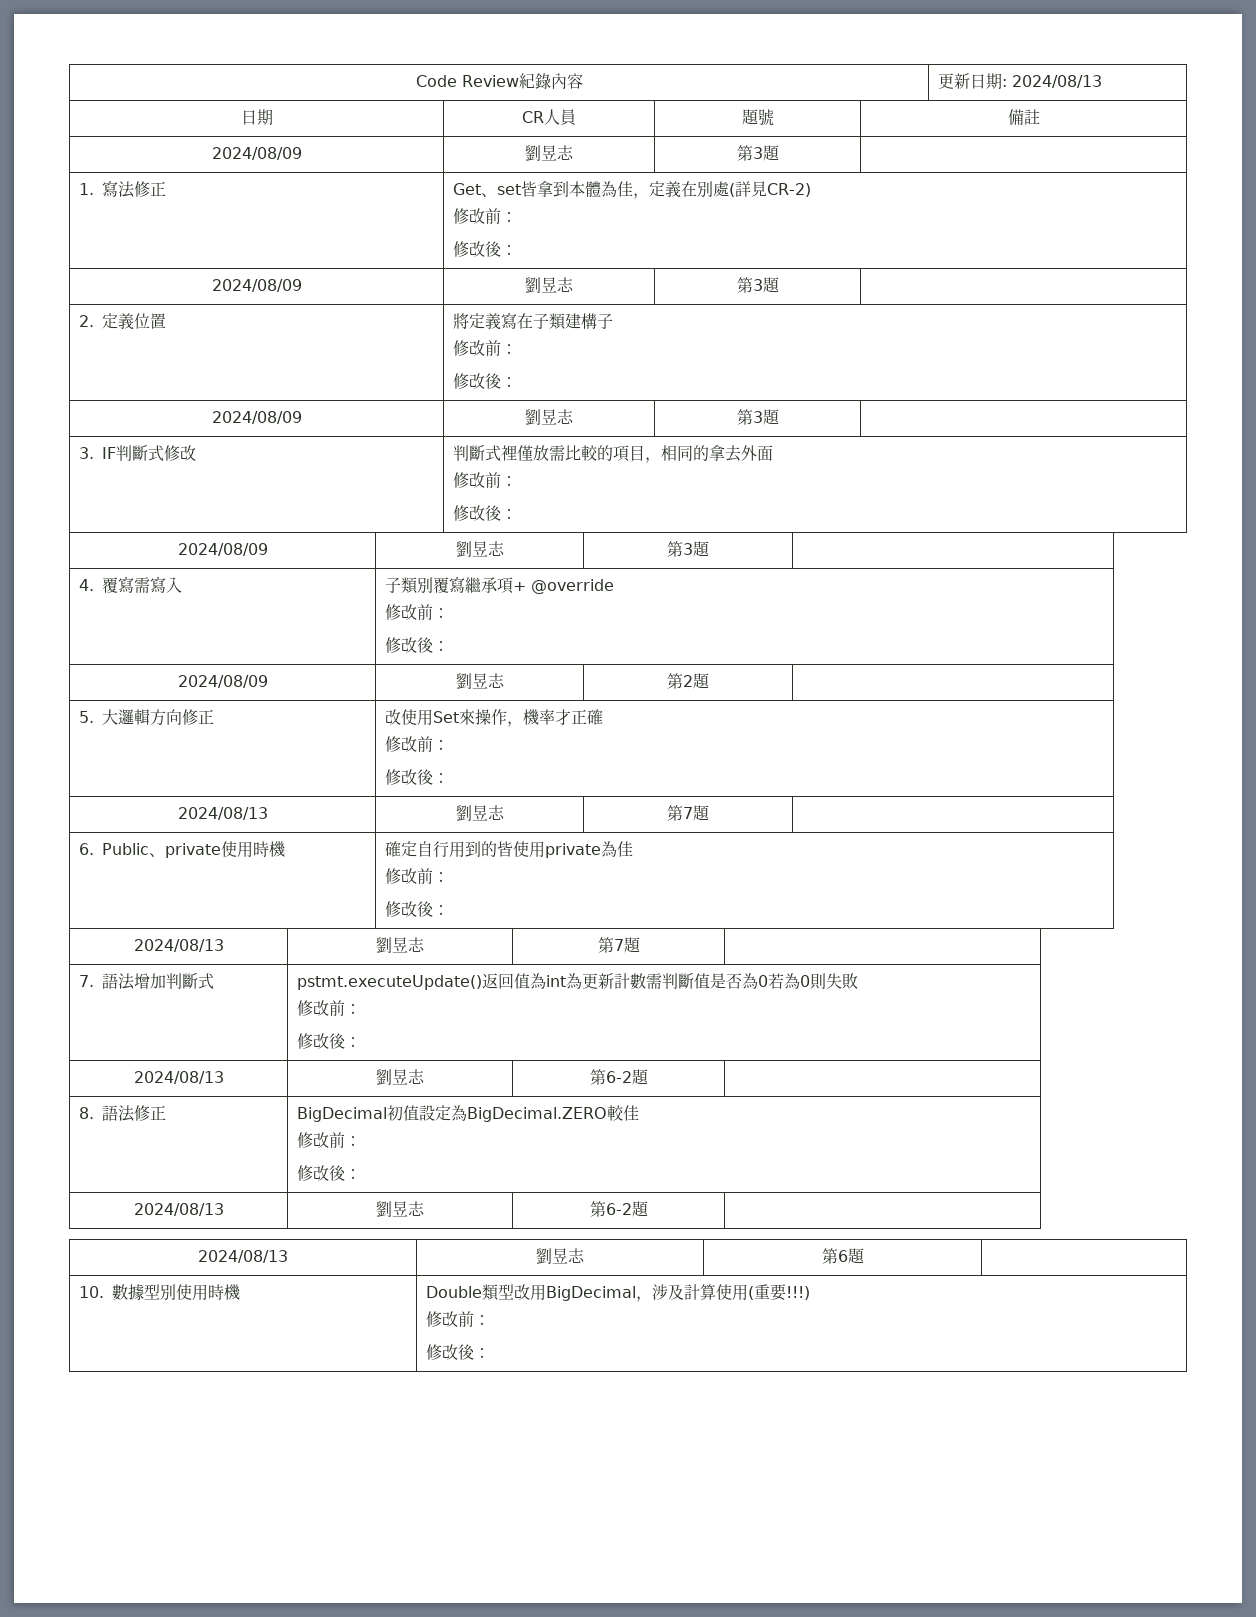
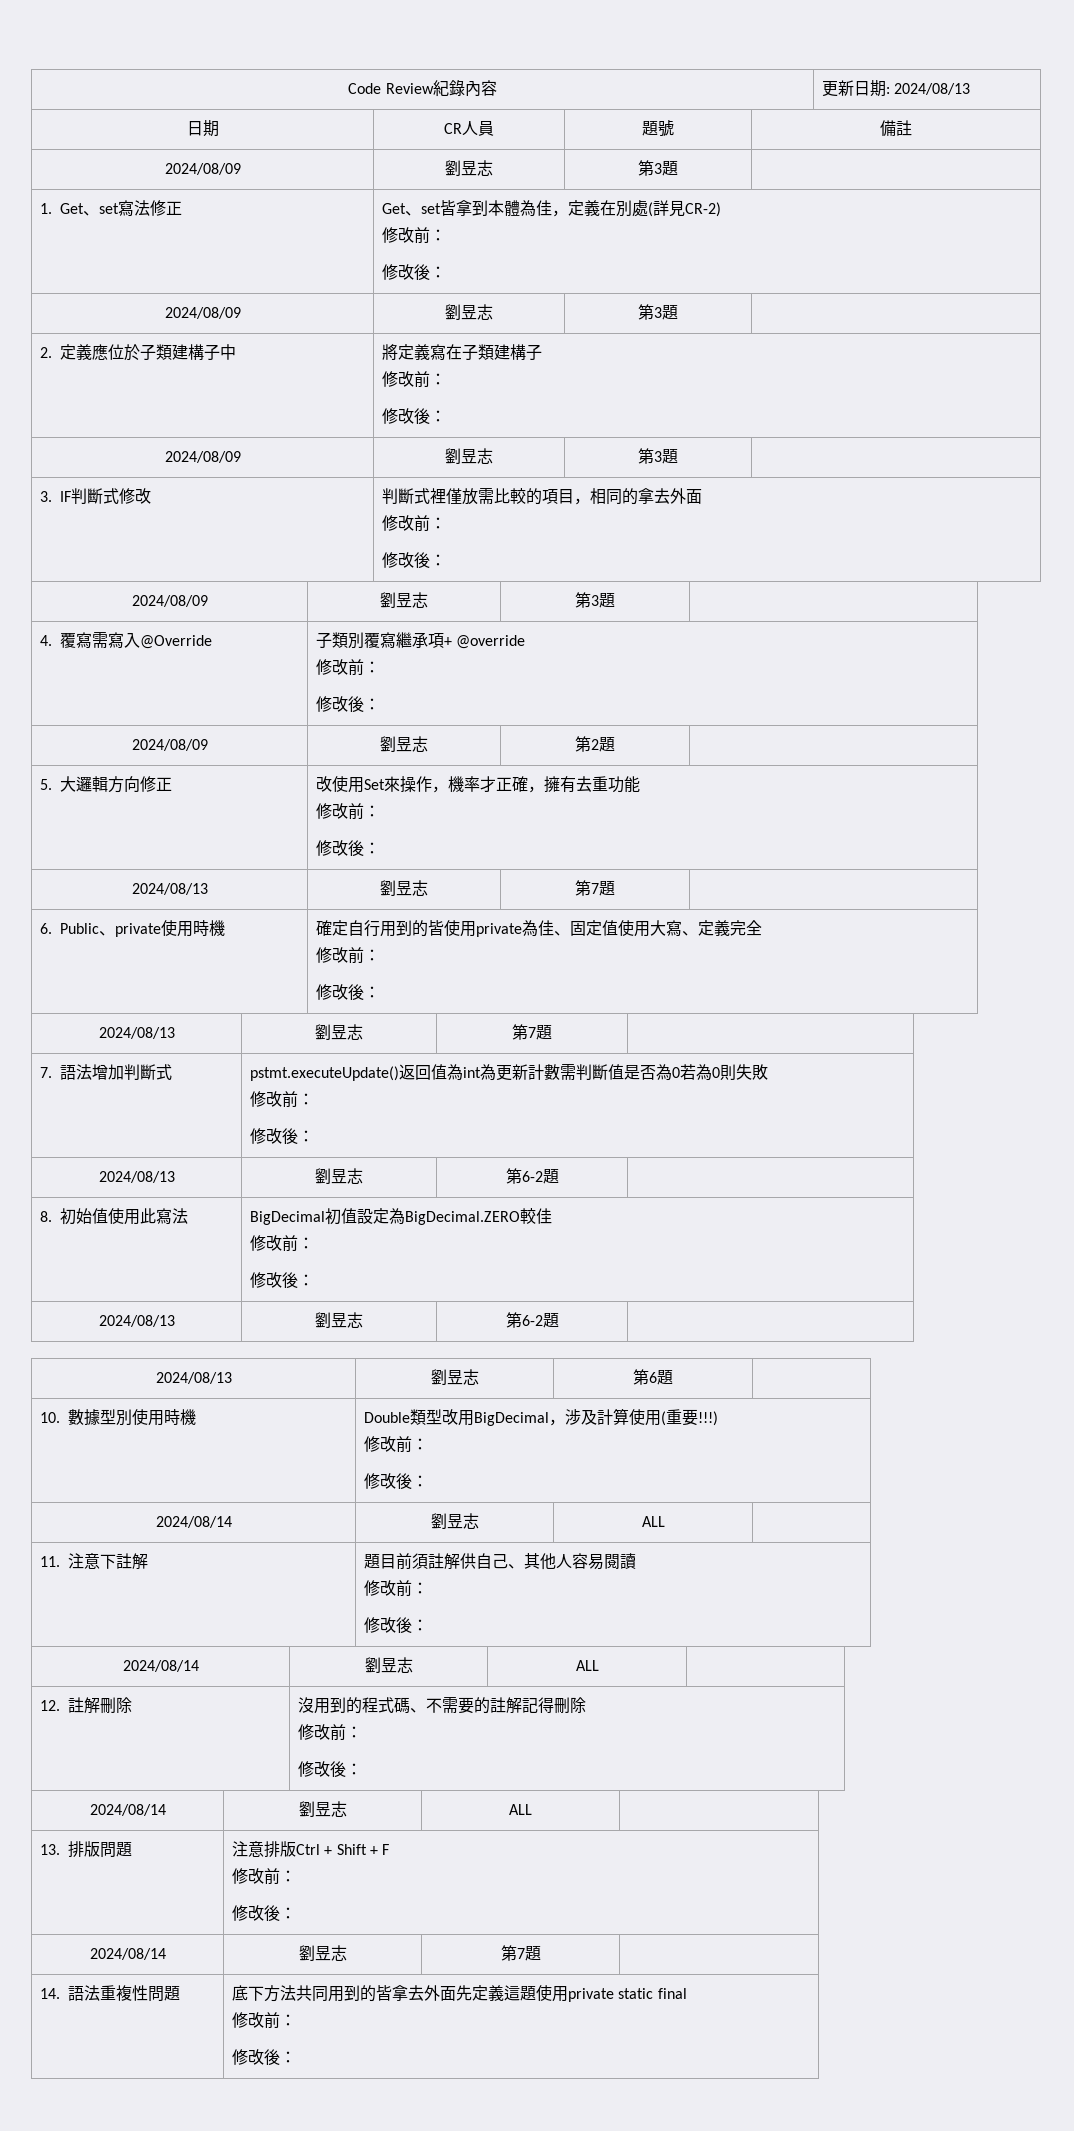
- 1.寫法修正 | Get、set皆拿到本體為佳，定義在別處(詳見CR-2)
+ 1. Get、set寫法修正 | Get、set皆拿到本體為佳，定義在別處(詳見CR-2)
- 2.定義位置 | 將定義寫在子類建構子
+ 2.定義應位於子類建構子中 | 將定義寫在子類建構子
- 4.覆寫需寫入 | 子類別覆寫繼承項+ @override
+ 4.覆寫需寫入@Override | 子類別覆寫繼承項+ @override
- 5.大邏輯方向修正 | 改使用Set來操作，機率才正確
+ 5.大邏輯方向修正 | 改使用Set來操作，機率才正確，擁有去重功能
- 6. Public、private使用時機 | 確定自行用到的皆使用private為佳
+ 6. Public、private使用時機 | 確定自行用到的皆使用private為佳、固定值使用大寫、定義完全
- 8.語法修正 | BigDecimal初值設定為BigDecimal.ZERO較佳
+ 8.初始值使用此寫法 | BigDecimal初值設定為BigDecimal.ZERO較佳
  10.數據型別使用時機 | Double類型改用BigDecimal，涉及計算使用(重要!!!)
+ 修改前：
+ 修改後：
+ 2024/08/14 | 劉昱志 | ALL |
+ 11.注意下註解 | 題目前須註解供自己、其他人容易閱讀
+ 修改前：
+ 修改後：
+ 2024/08/14 | 劉昱志 | ALL |
+ 12.註解刪除 | 沒用到的程式碼、不需要的註解記得刪除
+ 修改前：
+ 修改後：
+ 2024/08/14 | 劉昱志 | ALL |
+ 13.排版問題 | 注意排版Ctrl + Shift + F
+ 修改前：
+ 修改後：
+ 2024/08/14 | 劉昱志 | 第7題 |
+ 14.語法重複性問題 | 底下方法共同用到的皆拿去外面先定義這題使用private static final

